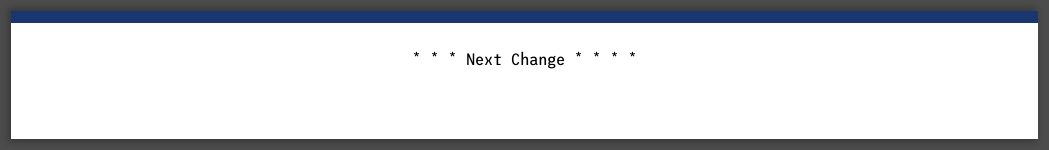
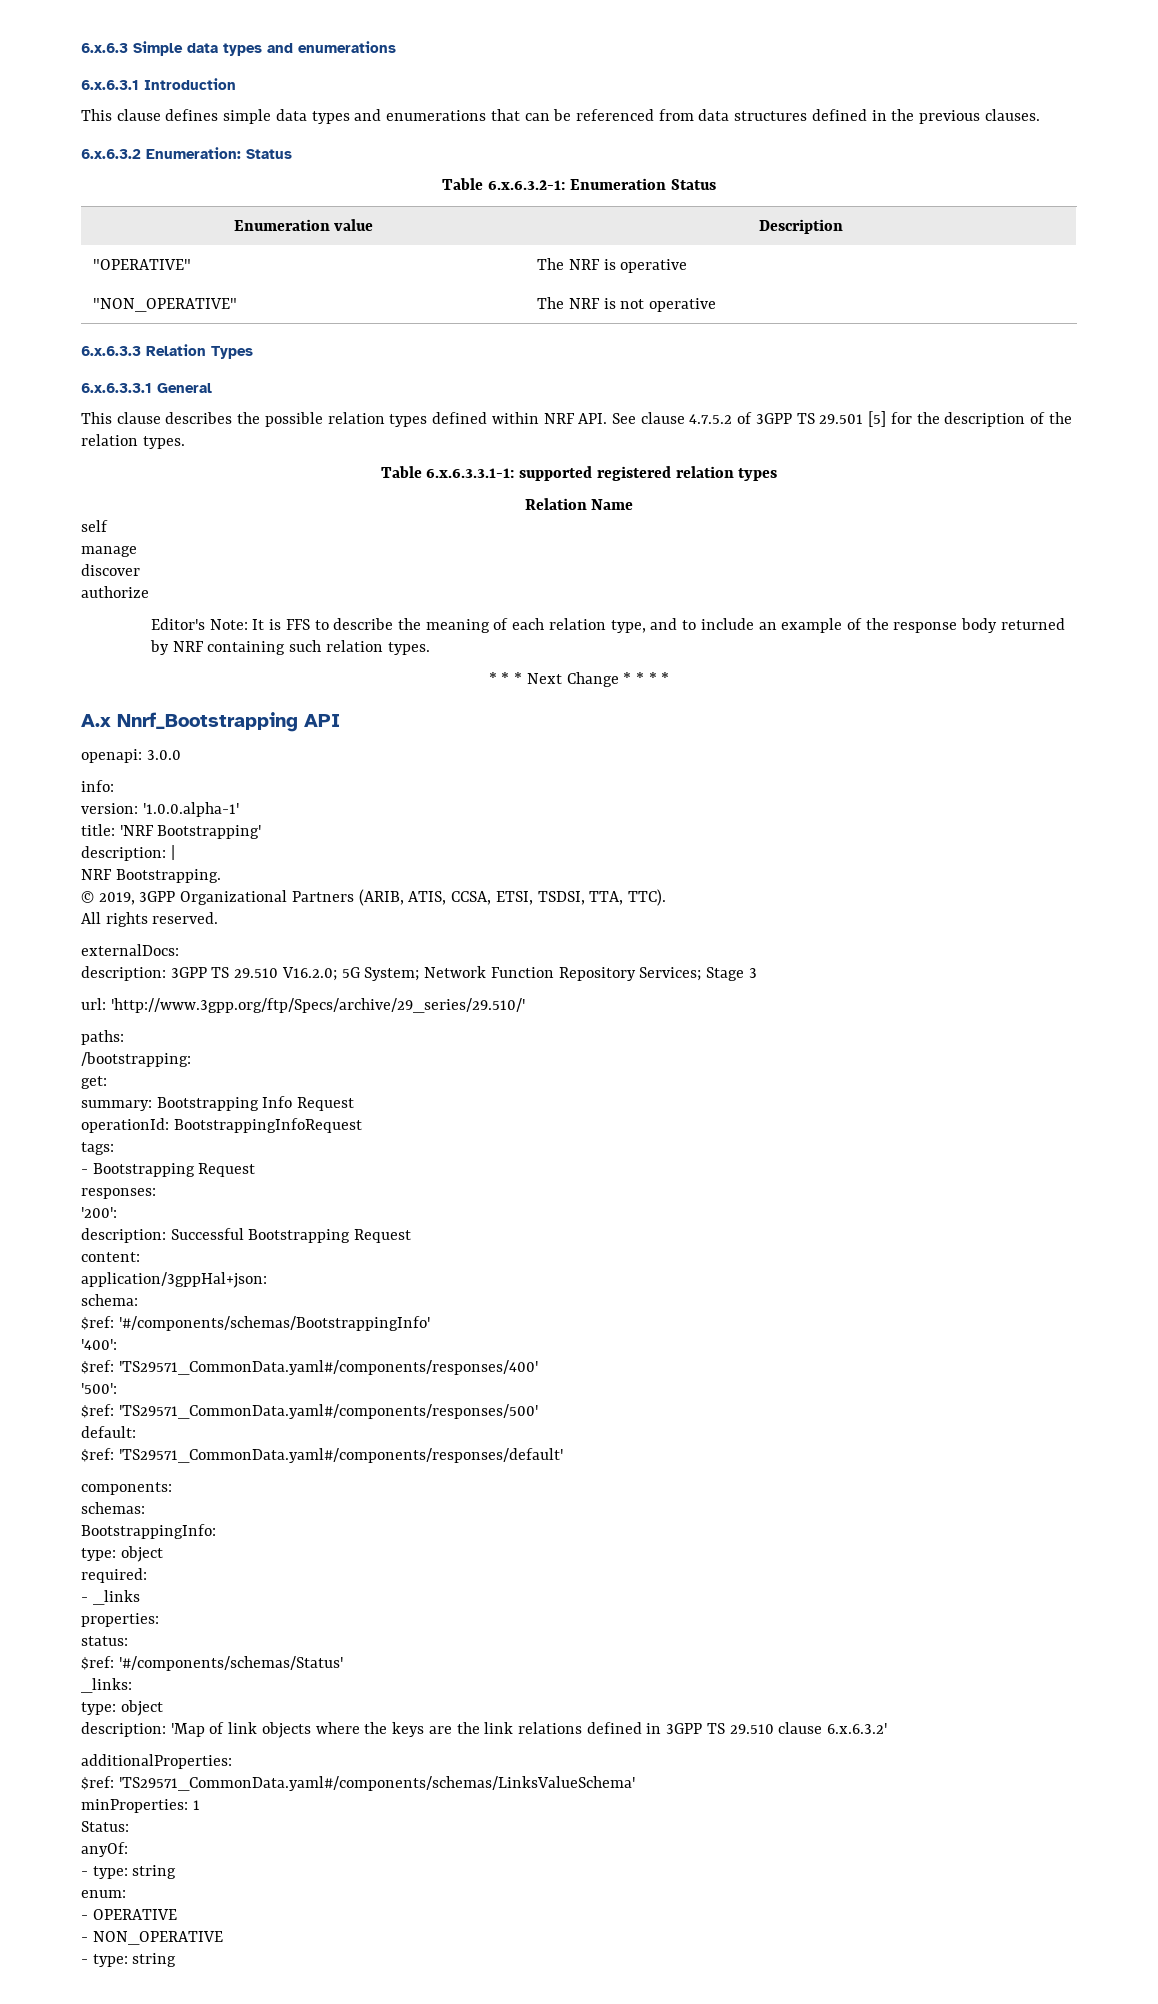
+ 6.x.6.3 Simple data types and enumerations
+ 6.x.6.3.1 Introduction
+ This clause defines simple data types and enumerations that can be referenced from data structures defined in the previous clauses.
+ 6.x.6.3.2 Enumeration: Status
+ Table 6.x.6.3.2-1: Enumeration Status
+ Enumeration value | Description
+ "OPERATIVE" | The NRF is operative
+ "NON_OPERATIVE" | The NRF is not operative
+ 6.x.6.3.3 Relation Types
+ 6.x.6.3.3.1 General
+ This clause describes the possible relation types defined within NRF API. See clause 4.7.5.2 of 3GPP TS 29.501 [5] for the description of the relation types.
+ Table 6.x.6.3.3.1-1: supported registered relation types
+ Relation Name
+ self
+ manage
+ discover
+ authorize
+ Editor's Note: It is FFS to describe the meaning of each relation type, and to include an example of the response body returned by NRF containing such relation types.
+ A.x Nnrf_Bootstrapping API
+ openapi: 3.0.0
+ info:
+ version: '1.0.0.alpha-1'
+ title: 'NRF Bootstrapping'
+ description: |
+ NRF Bootstrapping.
+ © 2019, 3GPP Organizational Partners (ARIB, ATIS, CCSA, ETSI, TSDSI, TTA, TTC).
+ All rights reserved.
+ externalDocs:
+ description: 3GPP TS 29.510 V16.2.0; 5G System; Network Function Repository Services; Stage 3
+ url: 'http://www.3gpp.org/ftp/Specs/archive/29_series/29.510/'
+ paths:
+ /bootstrapping:
+ get:
+ summary: Bootstrapping Info Request
+ operationId: BootstrappingInfoRequest
+ tags:
+ - Bootstrapping Request
+ responses:
+ '200':
+ description: Successful Bootstrapping Request
+ content:
+ application/3gppHal+json:
+ schema:
+ $ref: '#/components/schemas/BootstrappingInfo'
+ '400':
+ $ref: 'TS29571_CommonData.yaml#/components/responses/400'
+ '500':
+ $ref: 'TS29571_CommonData.yaml#/components/responses/500'
+ default:
+ $ref: 'TS29571_CommonData.yaml#/components/responses/default'
+ components:
+ schemas:
+ BootstrappingInfo:
+ type: object
+ required:
+ - _links
+ properties:
+ status:
+ $ref: '#/components/schemas/Status'
+ _links:
+ type: object
+ description: 'Map of link objects where the keys are the link relations defined in 3GPP TS 29.510 clause 6.x.6.3.2'
+ additionalProperties:
+ $ref: 'TS29571_CommonData.yaml#/components/schemas/LinksValueSchema'
+ minProperties: 1
+ Status:
+ anyOf:
+ - type: string
+ enum:
+ - OPERATIVE
+ - NON_OPERATIVE
+ - type: string

